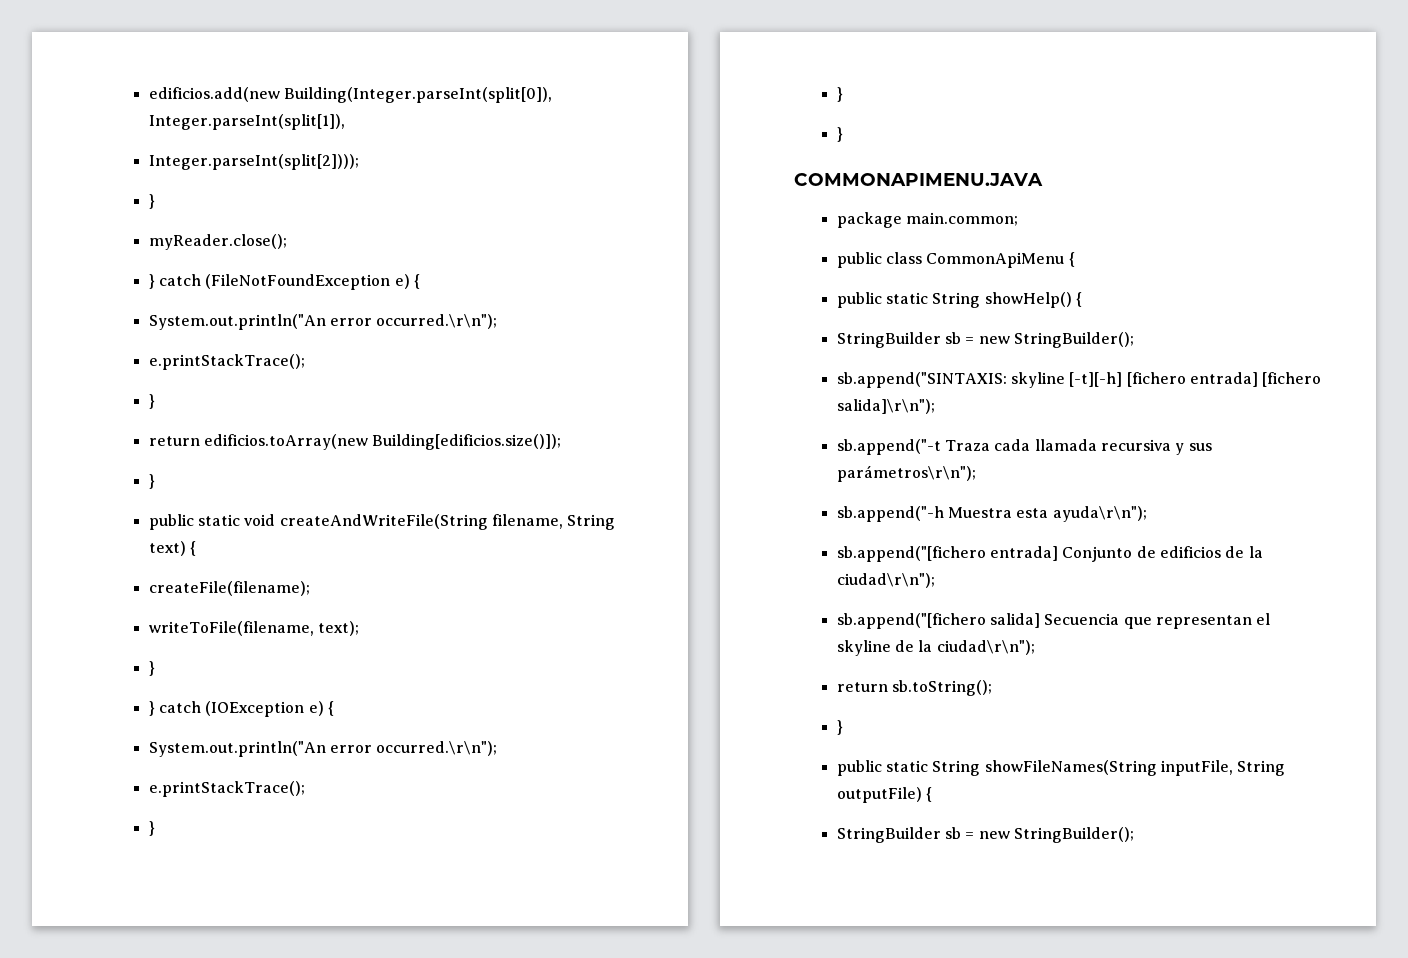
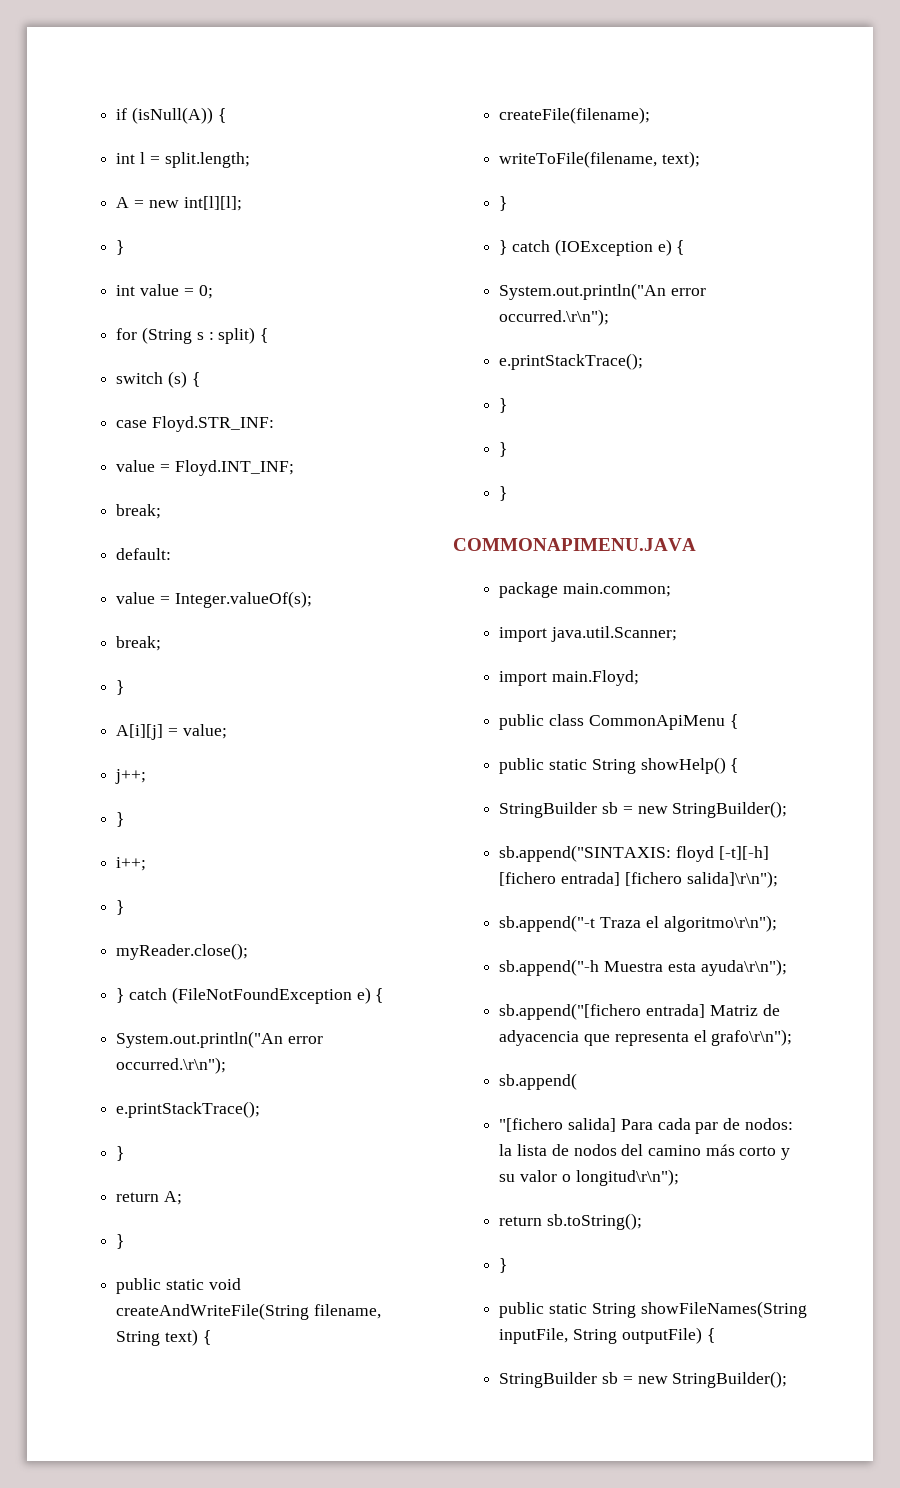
- edificios.add(new Building(Integer.parseInt(split[0]), Integer.parseInt(split[1]),
- Integer.parseInt(split[2])));
+ if (isNull(A)) {
+ int l = split.length;
+ A = new int[l][l];
+ }
+ int value = 0;
+ for (String s : split) {
+ switch (s) {
+ case Floyd.STR_INF:
+ value = Floyd.INT_INF;
+ break;
+ default:
+ value = Integer.valueOf(s);
+ break;
+ }
+ A[i][j] = value;
+ j++;
+ }
+ i++;
- return edificios.toArray(new Building[edificios.size()]);
+ return A;
+ import java.util.Scanner;
+ import main.Floyd;
- sb.append("SINTAXIS: skyline [-t][-h] [fichero entrada] [fichero salida]\r\n");
+ sb.append("SINTAXIS: floyd [-t][-h] [fichero entrada] [fichero salida]\r\n");
- sb.append("-t Traza cada llamada recursiva y sus parámetros\r\n");
+ sb.append("-t Traza el algoritmo\r\n");
- sb.append("[fichero entrada] Conjunto de edificios de la ciudad\r\n");
- sb.append("[fichero salida] Secuencia que representan el skyline de la ciudad\r\n");
+ sb.append("[fichero entrada] Matriz de adyacencia que representa el grafo\r\n");
+ sb.append(
+ "[fichero salida] Para cada par de nodos: la lista de nodos del camino más corto y su valor o longitud\r\n");

